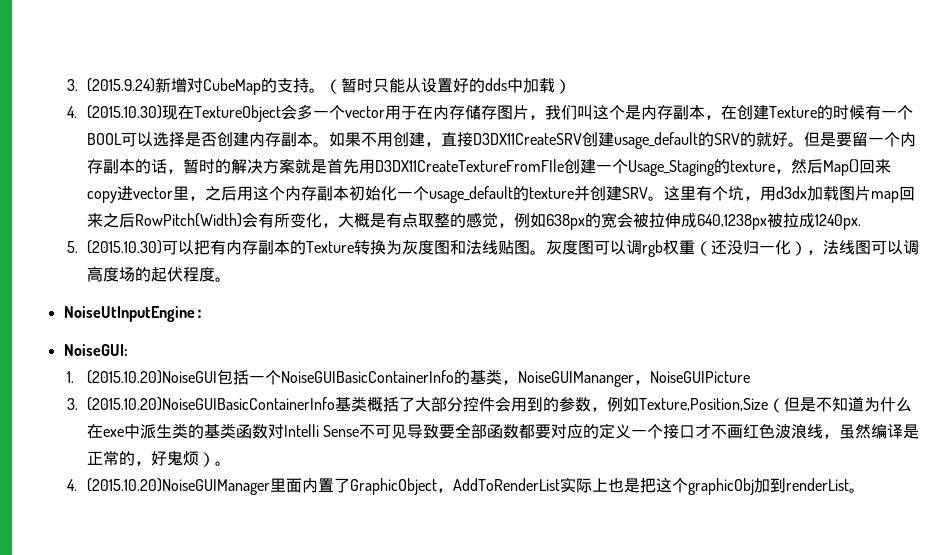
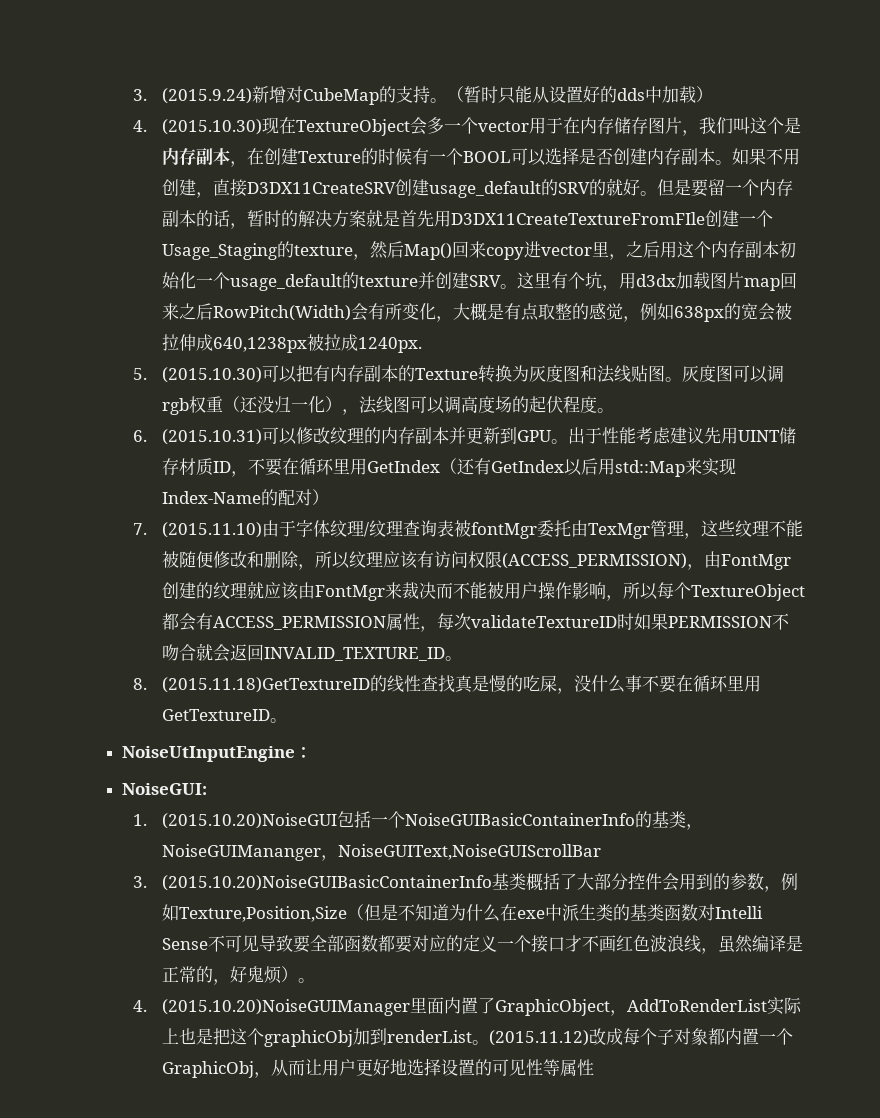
+ 6. (2015.10.31)可以修改纹理的内存副本并更新到GPU。出于性能考虑建议先用UINT储存材质ID，不要在循环里用GetIndex（还有GetIndex以后用std::Map来实现Index-Name的配对）
+ 7. (2015.11.10)由于字体纹理/纹理查询表被fontMgr委托由TexMgr管理，这些纹理不能被随便修改和删除，所以纹理应该有访问权限(ACCESS_PERMISSION)，由FontMgr创建的纹理就应该由FontMgr来裁决而不能被用户操作影响，所以每个TextureObject都会有ACCESS_PERMISSION属性，每次validateTextureID时如果PERMISSION不吻合就会返回INVALID_TEXTURE_ID。
+ 8. (2015.11.18)GetTextureID的线性查找真是慢的吃屎，没什么事不要在循环里用GetTextureID。
- 1. (2015.10.20)NoiseGUI包括一个NoiseGUIBasicContainerInfo的基类，NoiseGUIMananger，NoiseGUIPicture
+ 1. (2015.10.20)NoiseGUI包括一个NoiseGUIBasicContainerInfo的基类，NoiseGUIMananger，NoiseGUIText,NoiseGUIScrollBar
+ (2015.11.12)改成每个子对象都内置一个GraphicObj，从而让用户更好地选择设置的可见性等属性

